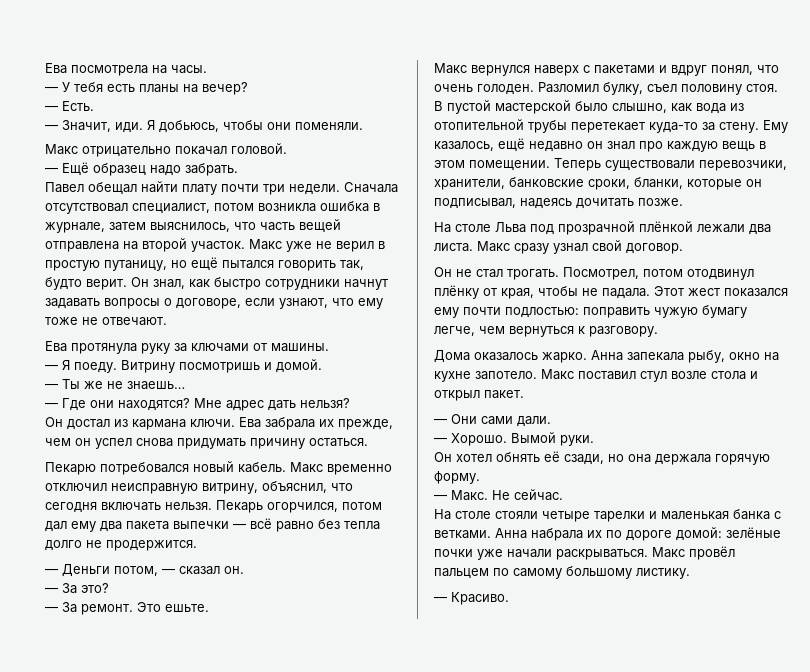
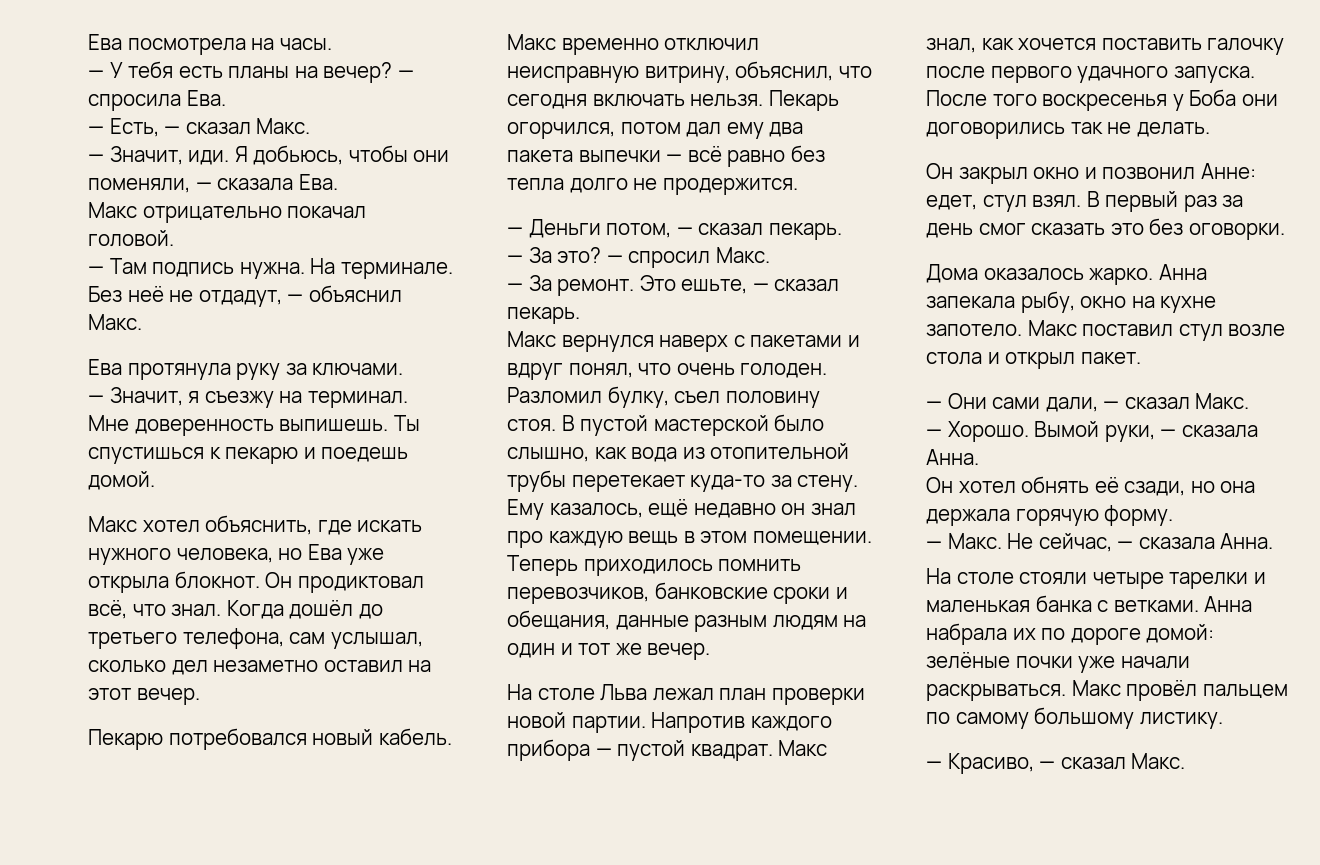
- — У тебя есть планы на вечер?
- — Есть.
+ — У тебя есть планы на вечер? — спросила Ева.
+ — Есть, — сказал Макс.
- Я добьюсь, чтобы они поменяли.
+ Я добьюсь, чтобы они поменяли, — сказала Ева.
- — Ещё образец надо забрать.
- Павел обещал найти плату почти три недели. Сначала отсутствовал специалист, потом возникла ошибка в журнале, затем выяснилось, что часть вещей отправлена на второй участок. Макс уже не верил в простую путаницу, но ещё пытался говорить так, будто верит. Он знал, как быстро сотрудники начнут задавать вопросы о договоре, если узнают, что ему тоже не отвечают.
- Ева протянула руку за ключами от машины.
- — Я поеду. Витрину посмотришь и домой.
- — Ты же не знаешь…
- — Где они находятся? Мне адрес дать нельзя?
- Он достал из кармана ключи. Ева забрала их прежде, чем он успел снова придумать причину остаться.
+ — Там подпись нужна. На терминале. Без неё не отдадут, — объяснил Макс.
+ Ева протянула руку за ключами.
+ — Значит, я съезжу на терминал. Мне доверенность выпишешь. Ты спустишься к пекарю и поедешь домой.
+ Макс хотел объяснить, где искать нужного человека, но Ева уже открыла блокнот. Он продиктовал всё, что знал. Когда дошёл до третьего телефона, сам услышал, сколько дел незаметно оставил на этот вечер.
- — Деньги потом, — сказал он.
+ — Деньги потом, — сказал пекарь.
+ — спросил Макс.
- Это ешьте.
+ Это ешьте, — сказал пекарь.
- Теперь существовали перевозчики, хранители, банковские сроки, бланки, которые он подписывал, надеясь дочитать позже.
- На столе Льва под прозрачной плёнкой лежали два листа. Макс сразу узнал свой договор.
- Он не стал трогать. Посмотрел, потом отодвинул плёнку от края, чтобы не падала. Этот жест показался ему почти подлостью: поправить чужую бумагу легче, чем вернуться к разговору.
+ Теперь приходилось помнить перевозчиков, банковские сроки и обещания, данные разным людям на один и тот же вечер.
+ На столе Льва лежал план проверки новой партии. Напротив каждого прибора — пустой квадрат. Макс знал, как хочется поставить галочку после первого удачного запуска. После того воскресенья у Боба они договорились так не делать.
+ Он закрыл окно и позвонил Анне: едет, стул взял. В первый раз за день смог сказать это без оговорки.
- — Они сами дали.
+ — Они сами дали, — сказал Макс.
- Вымой руки.
+ Вымой руки, — сказала Анна.
- Не сейчас.
+ Не сейчас, — сказала Анна.
- — Красиво.
+ — Красиво, — сказал Макс.

